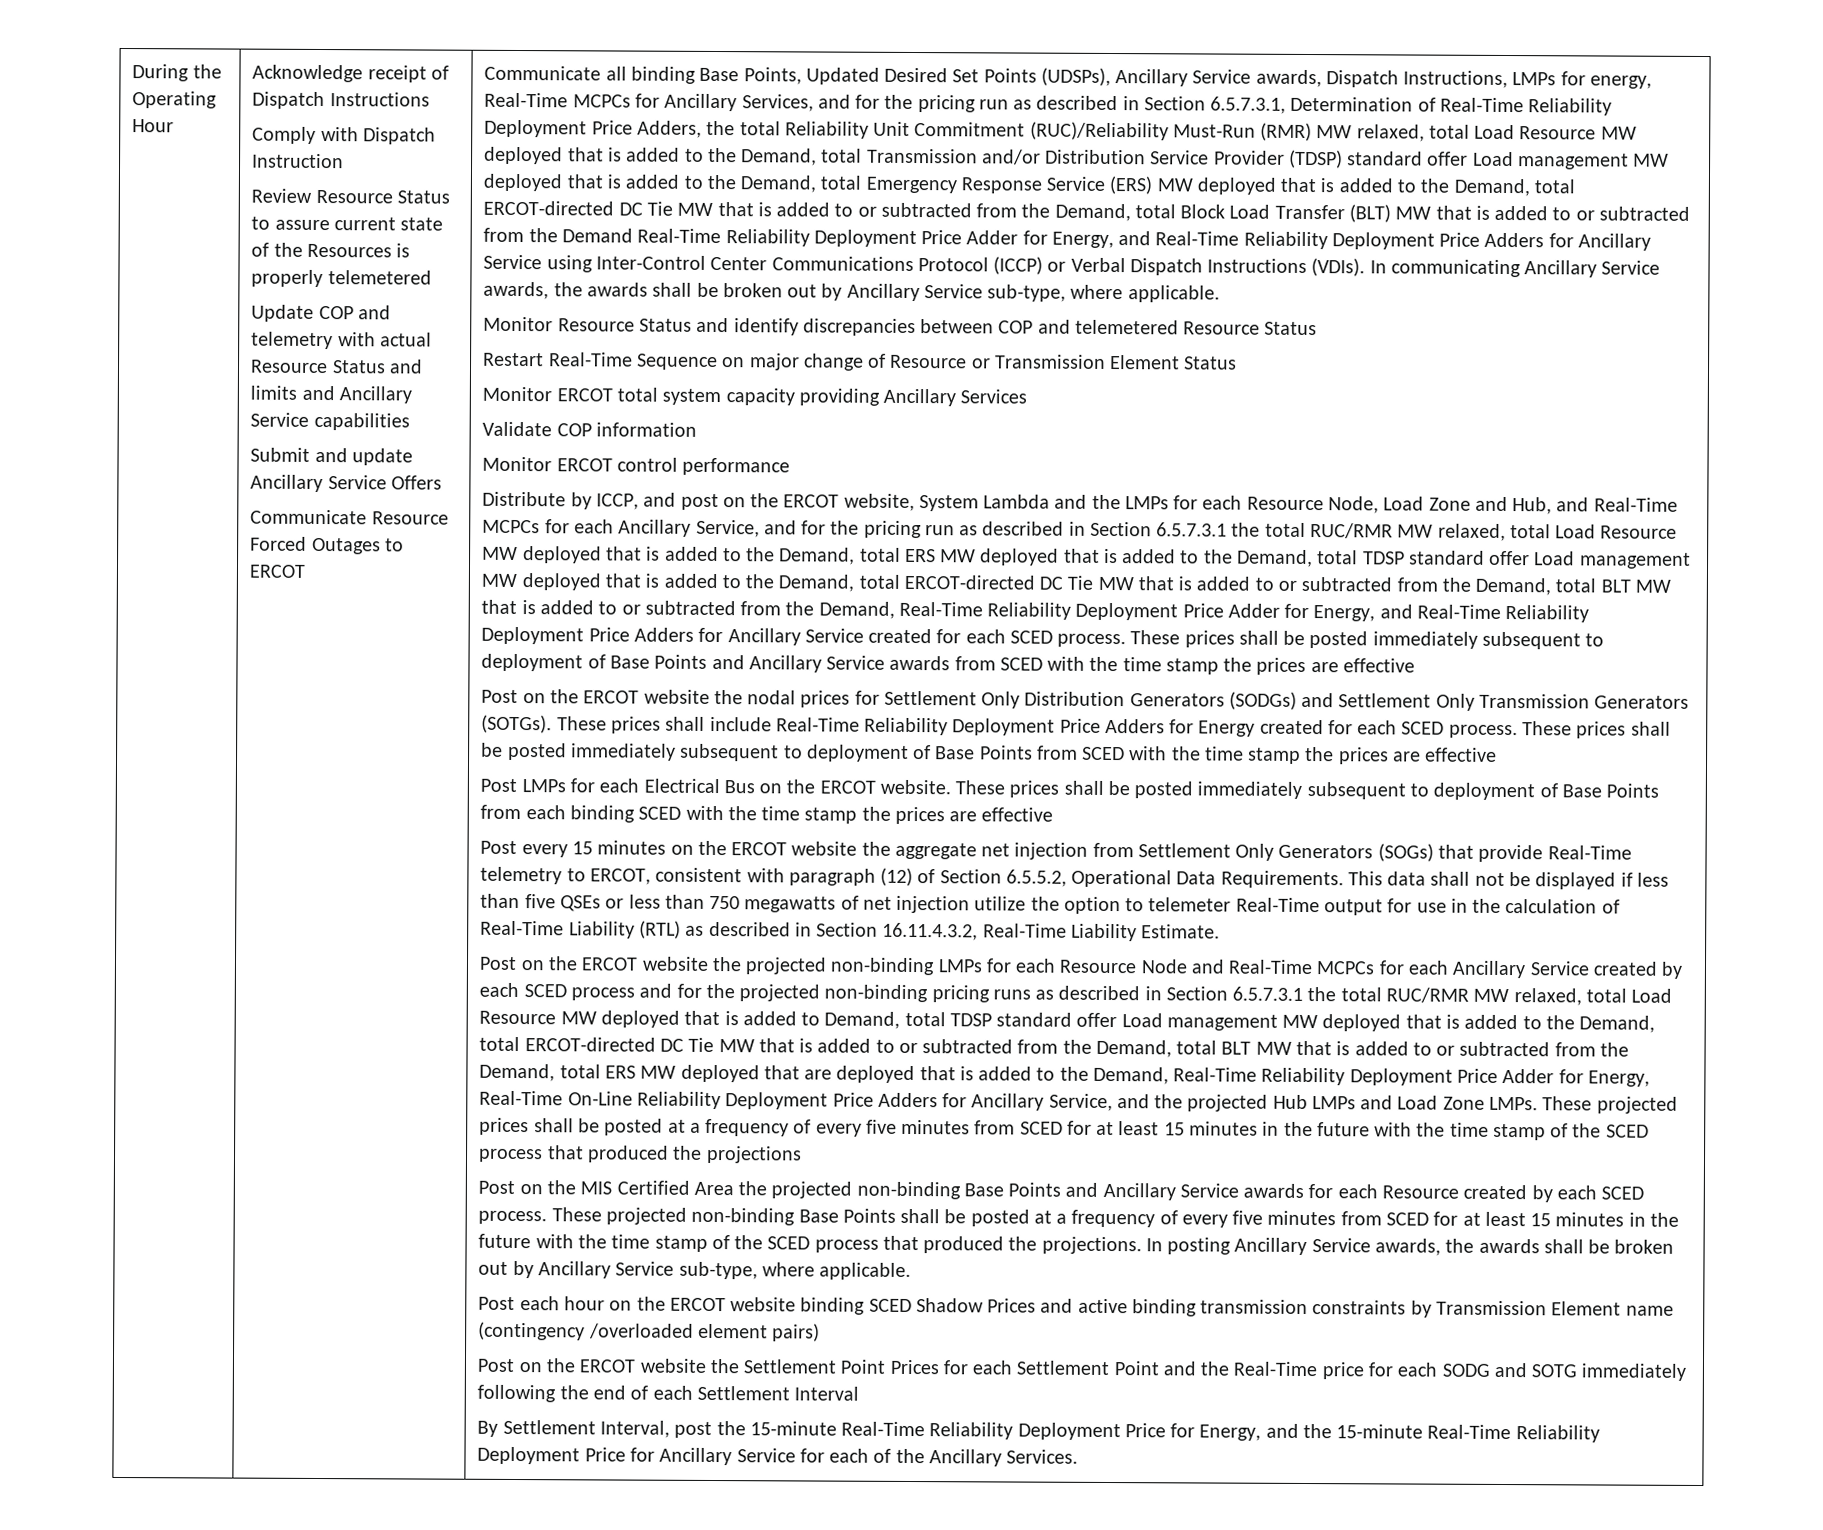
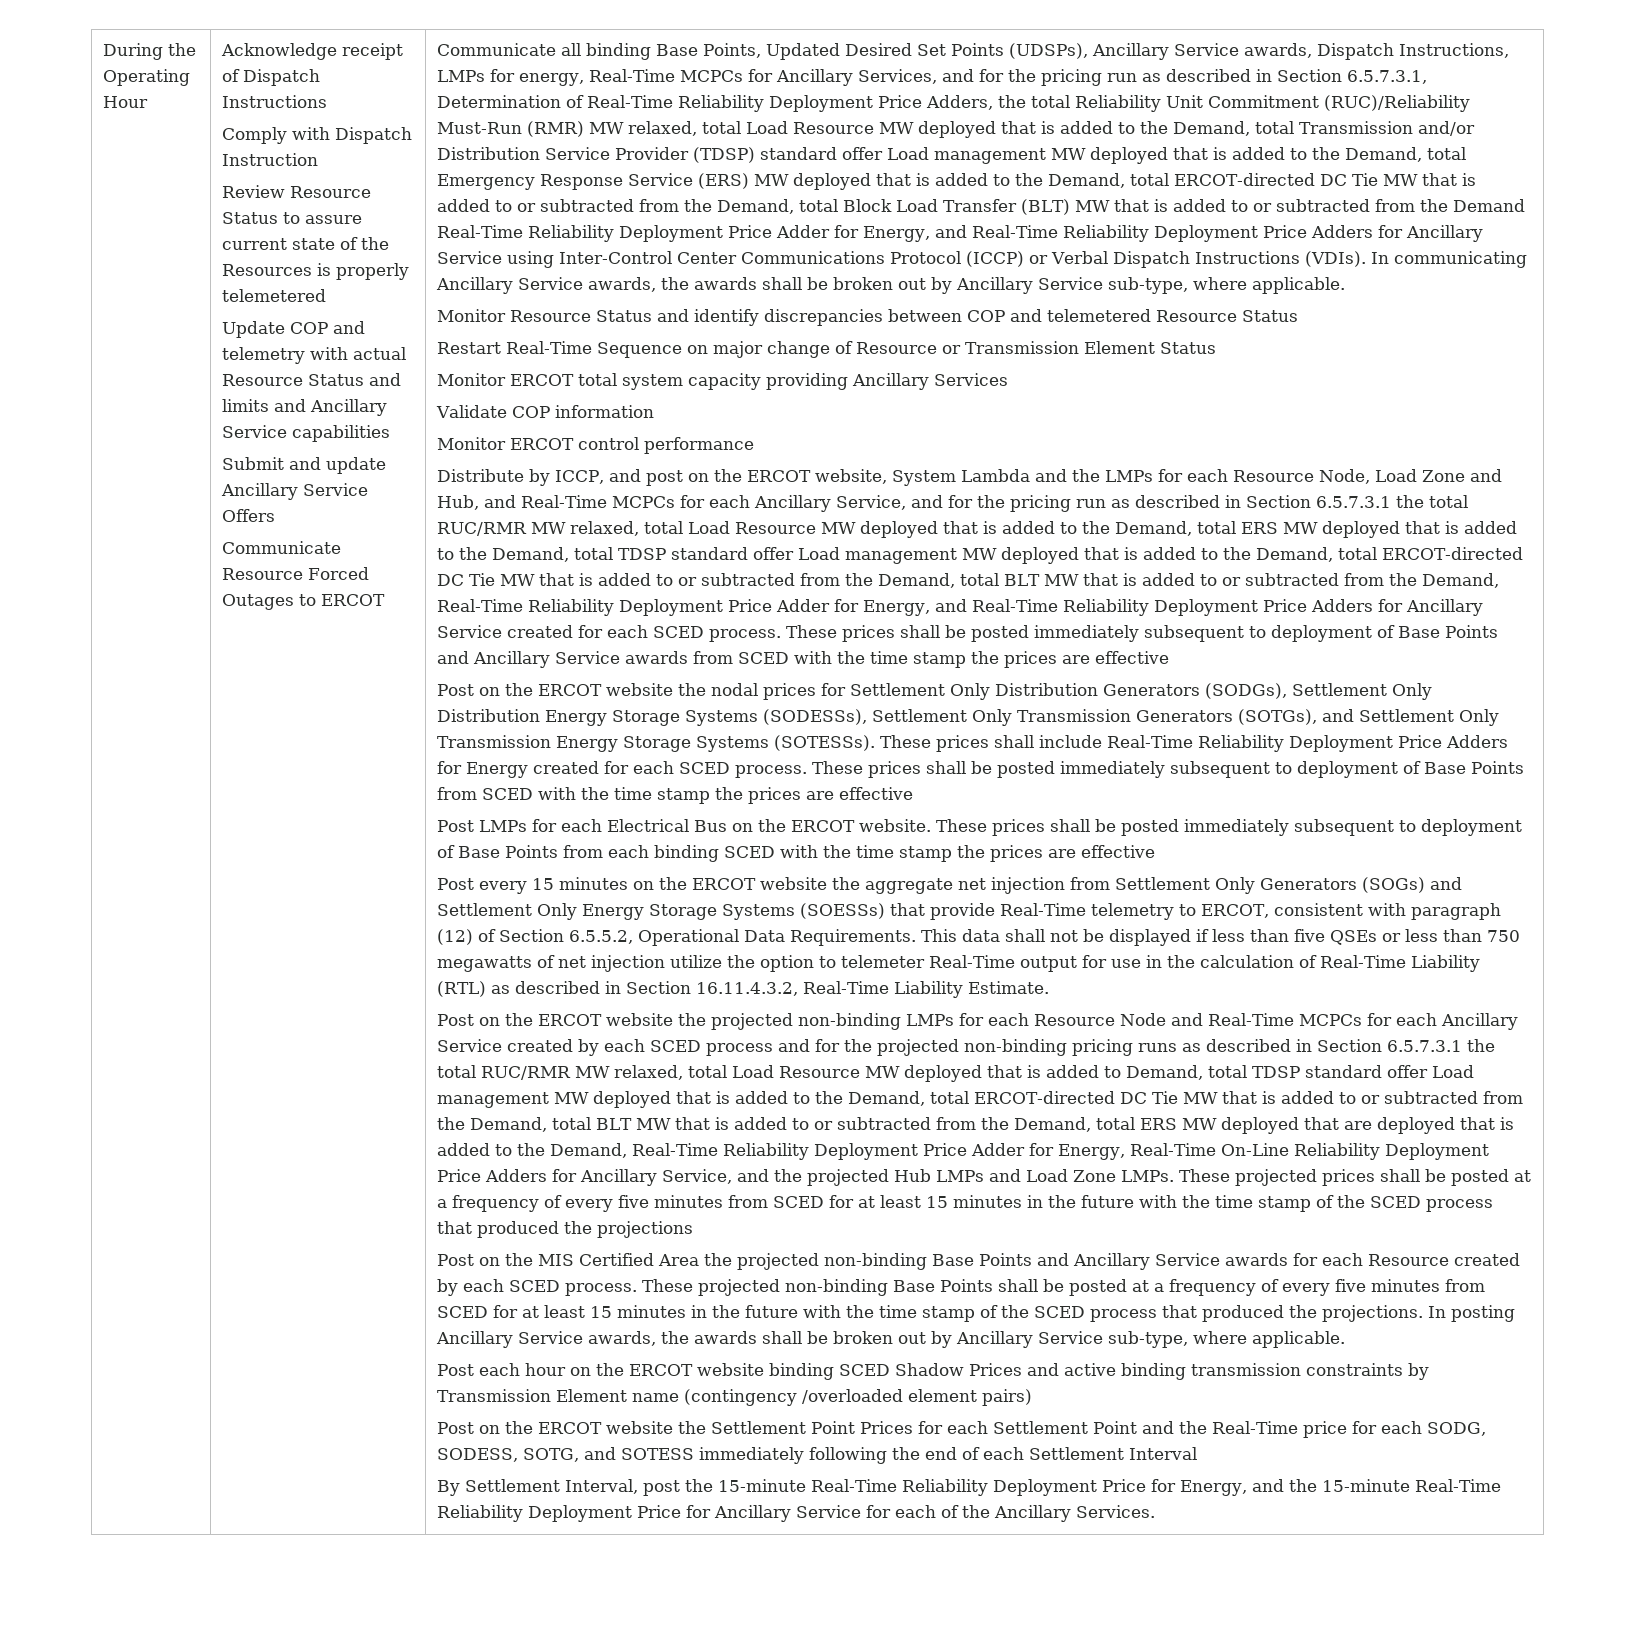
- Post on the ERCOT website the nodal prices for Settlement Only Distribution Generators (SODGs) and Settlement Only Transmission Generators (SOTGs).
+ Post on the ERCOT website the nodal prices for Settlement Only Distribution Generators (SODGs), Settlement Only Distribution Energy Storage Systems (SODESSs), Settlement Only Transmission Generators (SOTGs), and Settlement Only Transmission Energy Storage Systems (SOTESSs).
- Post every 15 minutes on the ERCOT website the aggregate net injection from Settlement Only Generators (SOGs) that provide Real-Time telemetry to ERCOT, consistent with paragraph (12) of Section 6.5.5.2, Operational Data Requirements.
+ Post every 15 minutes on the ERCOT website the aggregate net injection from Settlement Only Generators (SOGs) and Settlement Only Energy Storage Systems (SOESSs) that provide Real-Time telemetry to ERCOT, consistent with paragraph (12) of Section 6.5.5.2, Operational Data Requirements.
- Post on the ERCOT website the Settlement Point Prices for each Settlement Point and the Real-Time price for each SODG and SOTG immediately following the end of each Settlement Interval
+ Post on the ERCOT website the Settlement Point Prices for each Settlement Point and the Real-Time price for each SODG, SODESS, SOTG, and SOTESS immediately following the end of each Settlement Interval

